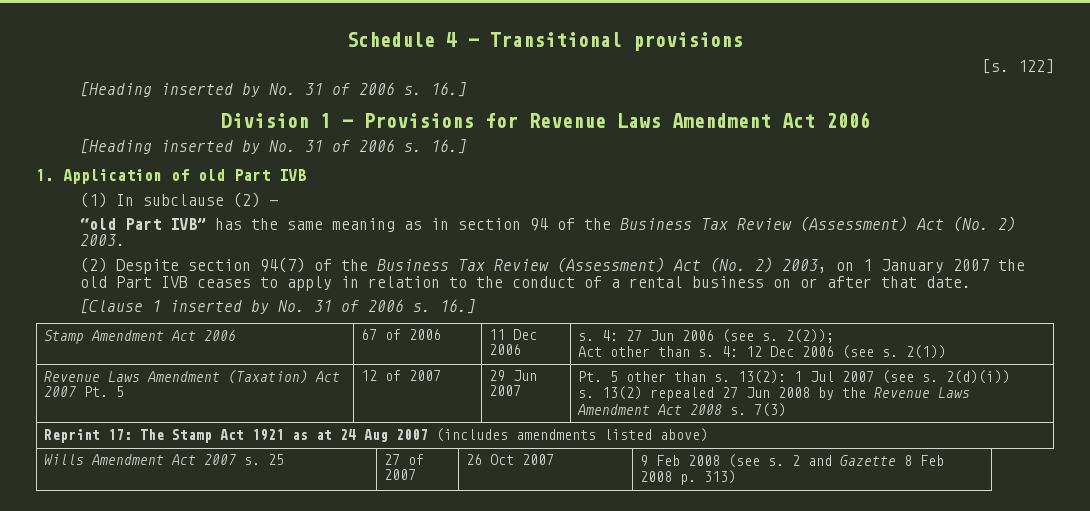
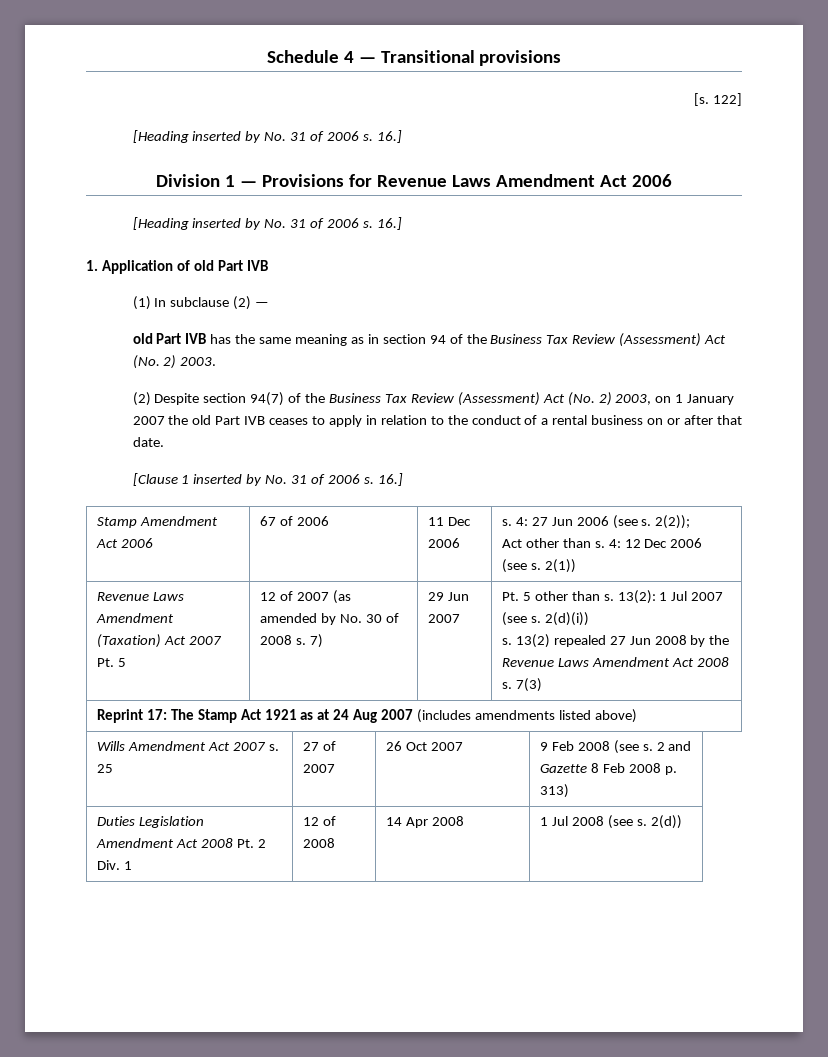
- “old Part IVB” has the same meaning as in section 94 of the Business Tax Review (Assessment) Act (No. 2) 2003.
+ old Part IVB has the same meaning as in section 94 of the Business Tax Review (Assessment) Act (No. 2) 2003.
- 12 of 2007
+ 12 of 2007 (as amended by No. 30 of 2008 s. 7)
+ Duties Legislation Amendment Act 2008 Pt. 2 Div. 1 | 12 of 2008 | 14 Apr 2008 | 1 Jul 2008 (see s. 2(d))

